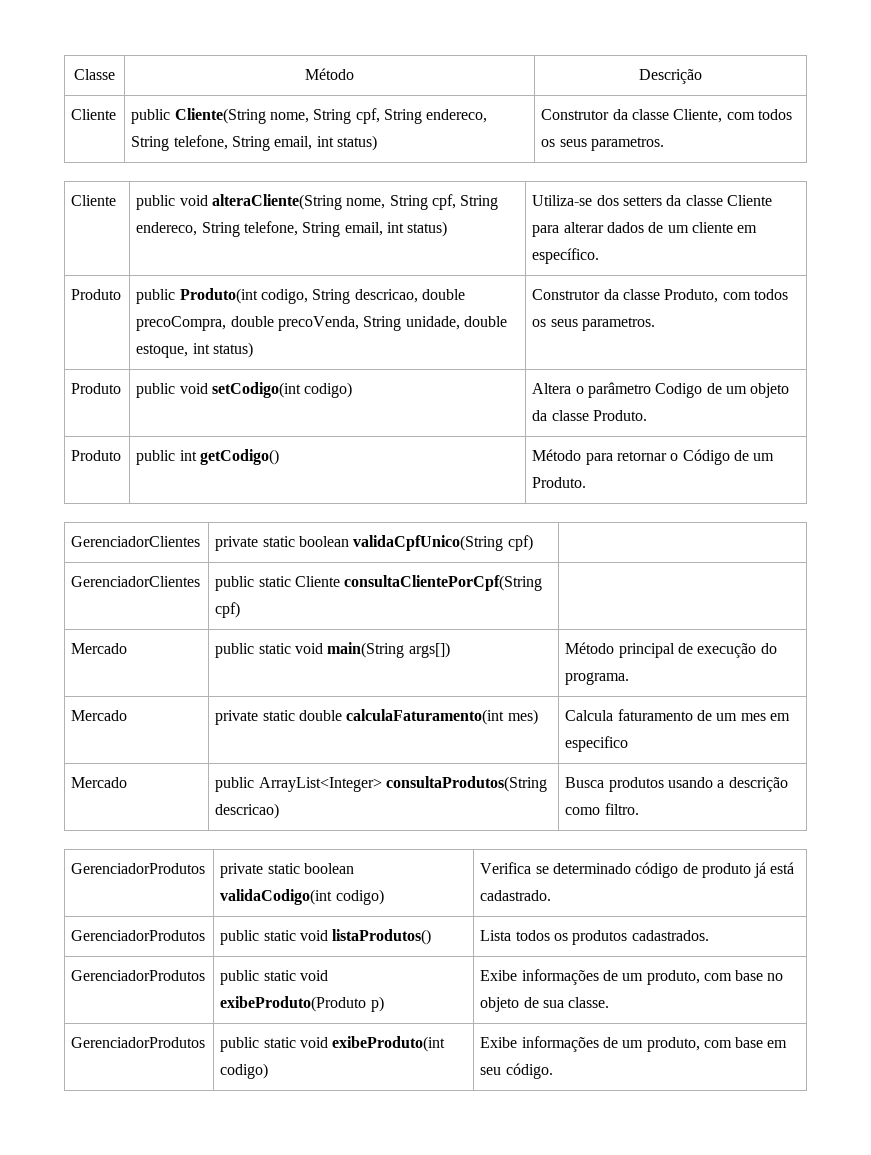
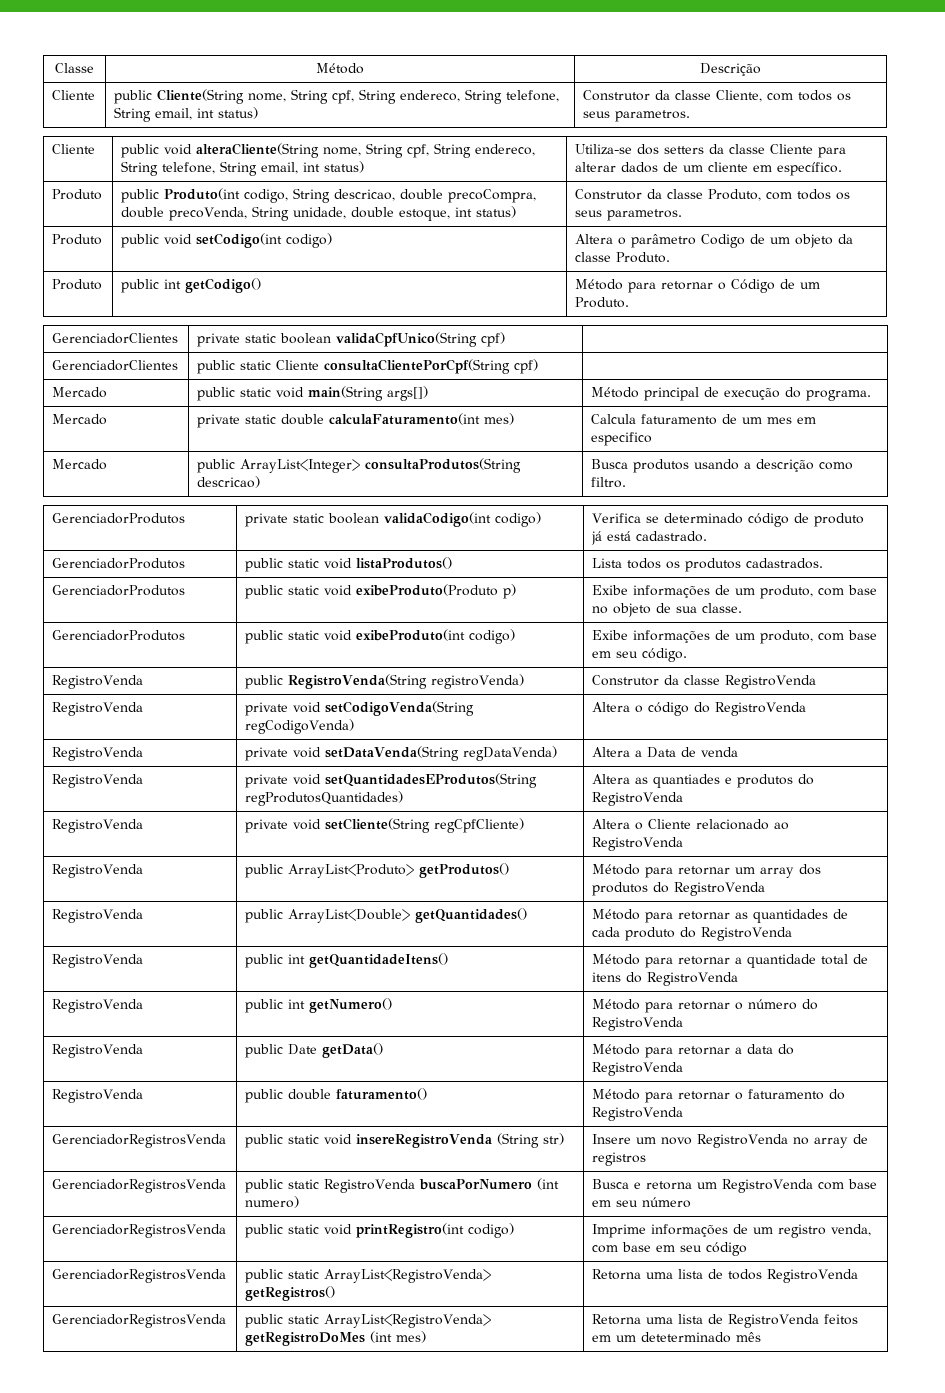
+ RegistroVenda | public RegistroVenda(String registroVenda) | Construtor da classe RegistroVenda
+ RegistroVenda | private void setCodigoVenda(String regCodigoVenda) | Altera o código do RegistroVenda
+ RegistroVenda | private void setDataVenda(String regDataVenda) | Altera a Data de venda
+ RegistroVenda | private void setQuantidadesEProdutos(String regProdutosQuantidades) | Altera as quantiades e produtos do RegistroVenda
+ RegistroVenda | private void setCliente(String regCpfCliente) | Altera o Cliente relacionado ao RegistroVenda
+ RegistroVenda | public ArrayList<Produto> getProdutos() | Método para retornar um array dos produtos do RegistroVenda
+ RegistroVenda | public ArrayList<Double> getQuantidades() | Método para retornar as quantidades de cada produto do RegistroVenda
+ RegistroVenda | public int getQuantidadeItens() | Método para retornar a quantidade total de itens do RegistroVenda
+ RegistroVenda | public int getNumero() | Método para retornar o número do RegistroVenda
+ RegistroVenda | public Date getData() | Método para retornar a data do RegistroVenda
+ RegistroVenda | public double faturamento() | Método para retornar o faturamento do RegistroVenda
+ GerenciadorRegistrosVenda | public static void insereRegistroVenda (String str) | Insere um novo RegistroVenda no array de registros
+ GerenciadorRegistrosVenda | public static RegistroVenda buscaPorNumero (int numero) | Busca e retorna um RegistroVenda com base em seu número
+ GerenciadorRegistrosVenda | public static void printRegistro(int codigo) | Imprime informações de um registro venda, com base em seu código
+ GerenciadorRegistrosVenda | public static ArrayList<RegistroVenda> getRegistros() | Retorna uma lista de todos RegistroVenda
+ GerenciadorRegistrosVenda | public static ArrayList<RegistroVenda> getRegistroDoMes (int mes) | Retorna uma lista de RegistroVenda feitos em um deteterminado mês

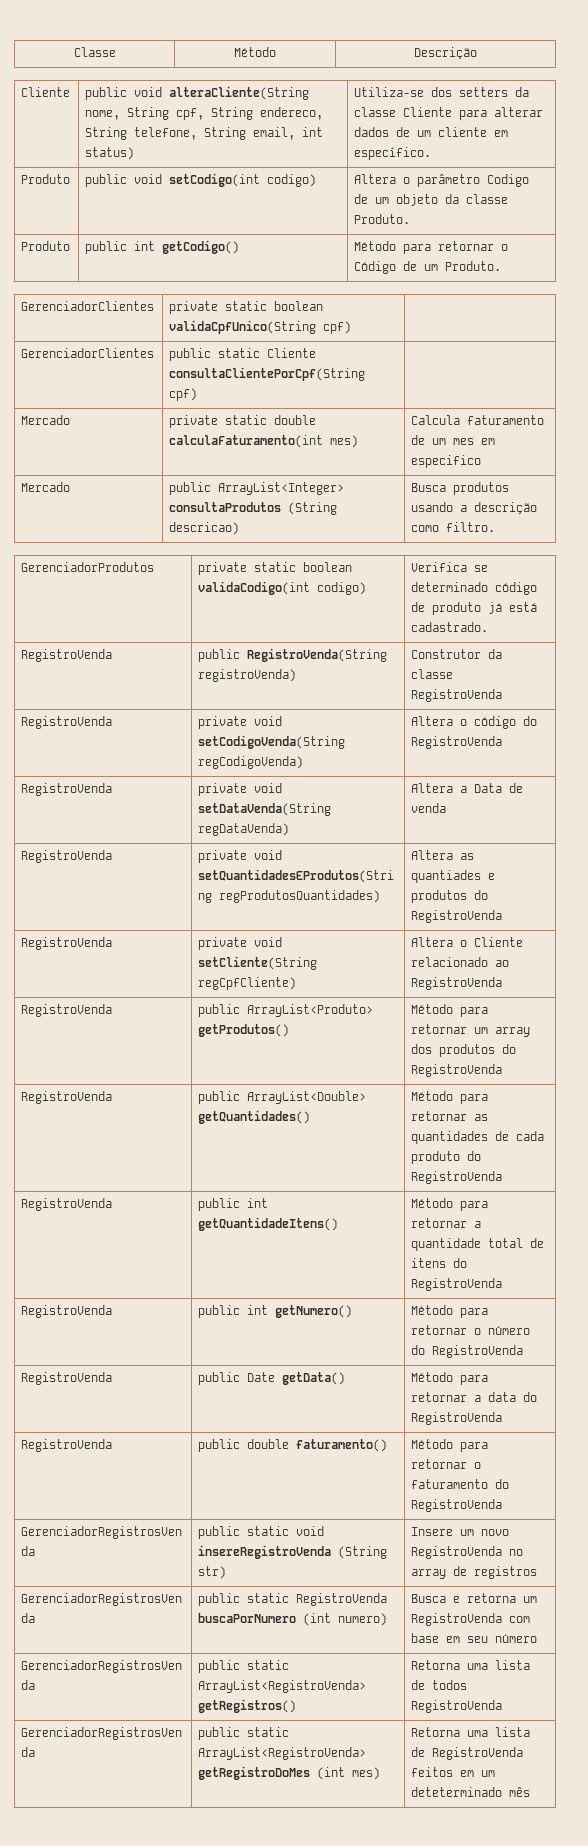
- Cliente | public Cliente(String nome, String cpf, String endereco, String telefone, String email, int status) | Construtor da classe Cliente, com todos os seus parametros.
- Produto | public Produto(int codigo, String descricao, double precoCompra, double precoVenda, String unidade, double estoque, int status) | Construtor da classe Produto, com todos os seus parametros.
- Mercado | public static void main(String args[]) | Método principal de execução do programa.
- Mercado | public ArrayList<Integer> consultaProdutos(String descricao) | Busca produtos usando a descrição como filtro.
+ Mercado | public ArrayList<Integer> consultaProdutos (String descricao) | Busca produtos usando a descrição como filtro.
- GerenciadorProdutos | public static void listaProdutos() | Lista todos os produtos cadastrados.
- GerenciadorProdutos | public static void exibeProduto(Produto p) | Exibe informações de um produto, com base no objeto de sua classe.
- GerenciadorProdutos | public static void exibeProduto(int codigo) | Exibe informações de um produto, com base em seu código.
- GerenciadorRegistrosVenda | public static void printRegistro(int codigo) | Imprime informações de um registro venda, com base em seu código

